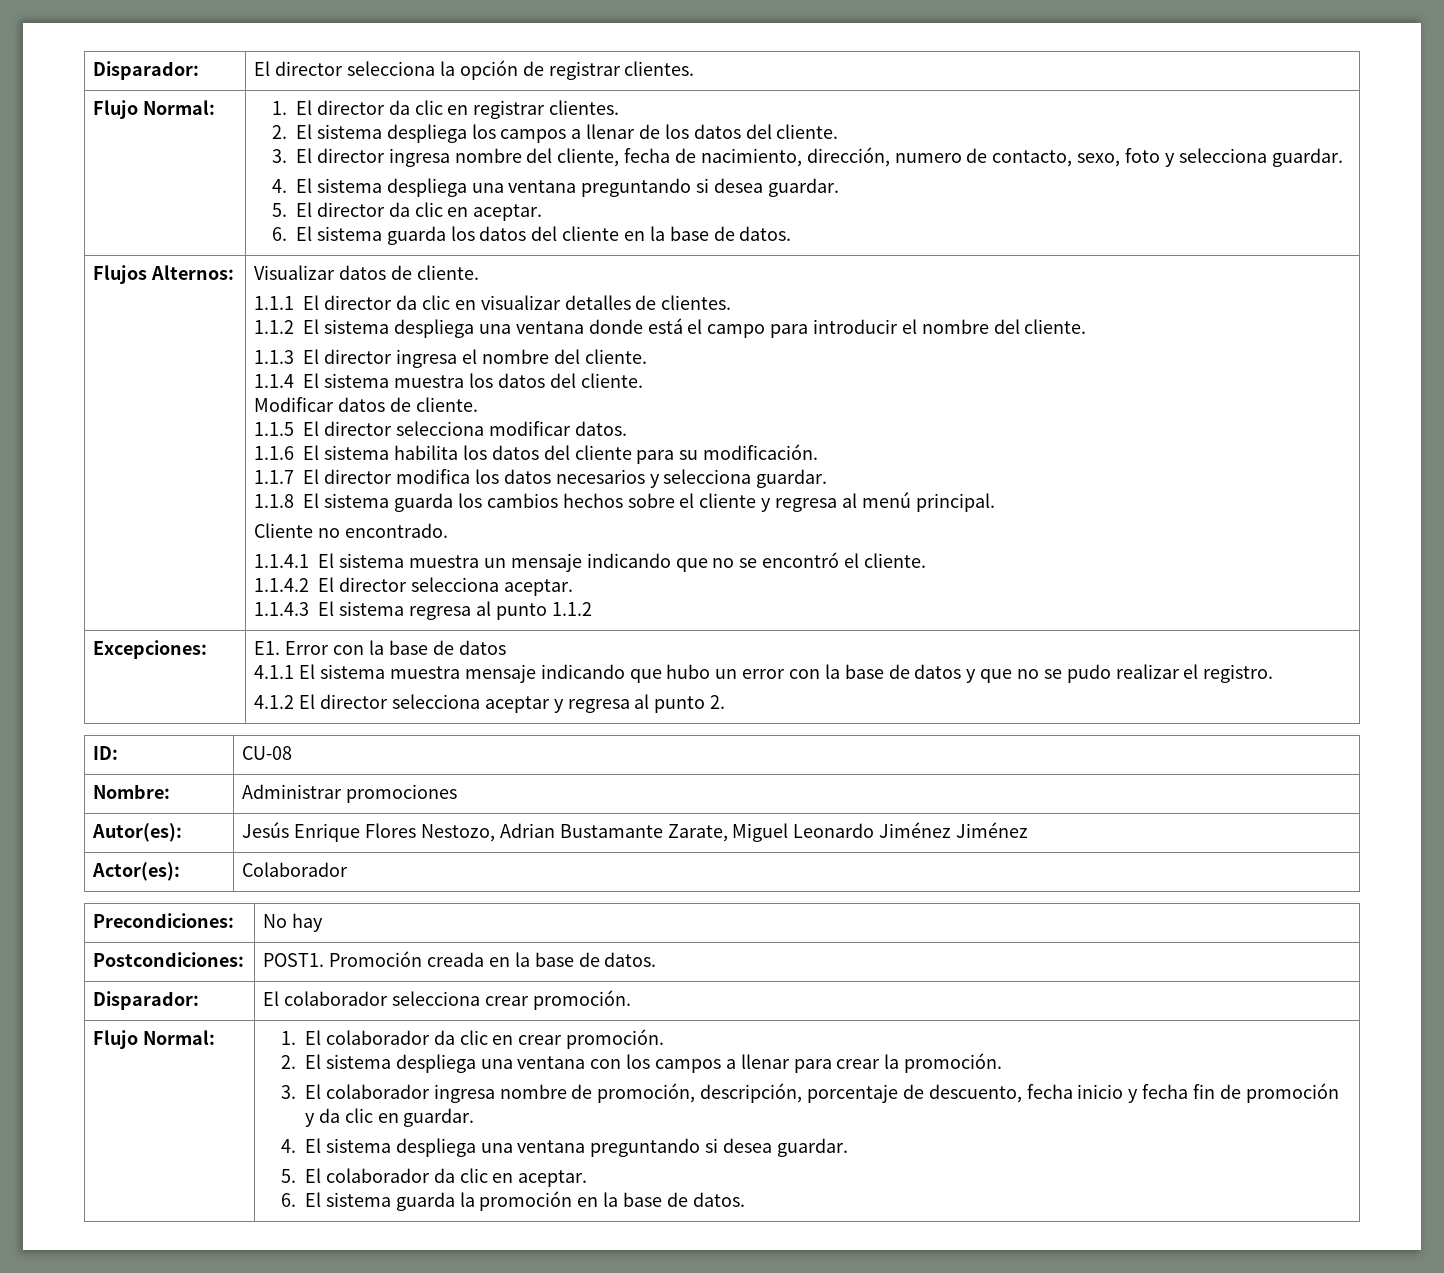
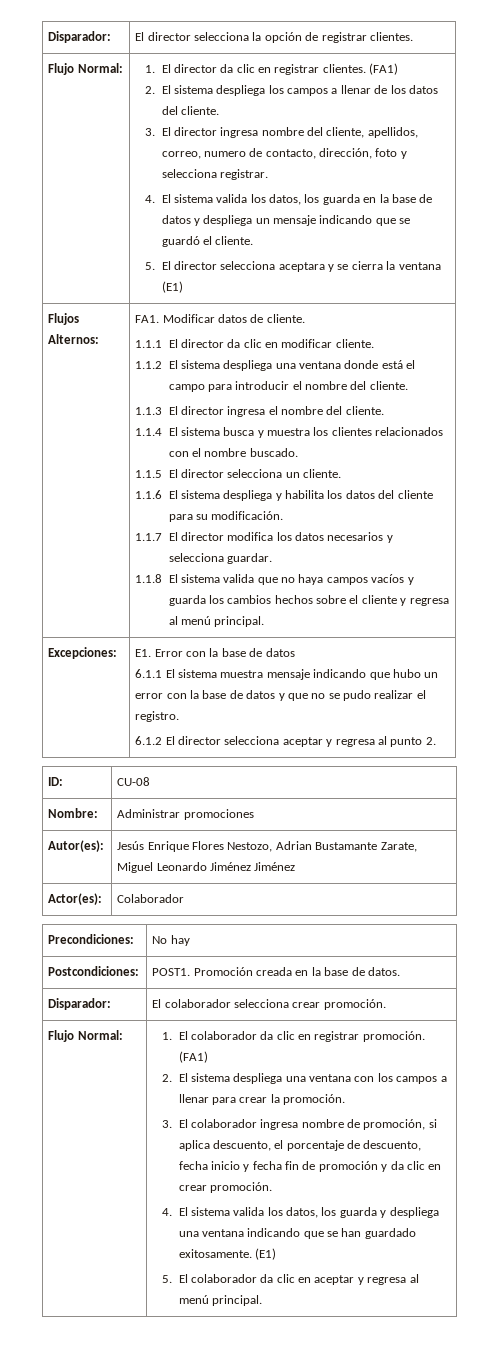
- 1. El director da clic en registrar clientes.
+ 1. El director da clic en registrar clientes. (FA1)
- 3. El director ingresa nombre del cliente, fecha de nacimiento, dirección, numero de contacto, sexo, foto y selecciona guardar.
- 4. El sistema despliega una ventana preguntando si desea guardar.
- 5. El director da clic en aceptar.
- 6. El sistema guarda los datos del cliente en la base de datos.
+ 3. El director ingresa nombre del cliente, apellidos, correo, numero de contacto, dirección, foto y selecciona registrar.
+ 4. El sistema valida los datos, los guarda en la base de datos y despliega un mensaje indicando que se guardó el cliente.
+ 5. El director selecciona aceptara y se cierra la ventana (E1)
- Visualizar datos de cliente.
+ FA1. Modificar datos de cliente.
- 1.1.1 El director da clic en visualizar detalles de clientes.
+ 1.1.1 El director da clic en modificar cliente.
- 1.1.4 El sistema muestra los datos del cliente.
- Modificar datos de cliente.
+ 1.1.4 El sistema busca y muestra los clientes relacionados con el nombre buscado.
- 1.1.5 El director selecciona modificar datos.
+ 1.1.5 El director selecciona un cliente.
- 1.1.6 El sistema habilita los datos del cliente para su modificación.
+ 1.1.6 El sistema despliega y habilita los datos del cliente para su modificación.
- 1.1.8 El sistema guarda los cambios hechos sobre el cliente y regresa al menú principal.
+ 1.1.8 El sistema valida que no haya campos vacíos y guarda los cambios hechos sobre el cliente y regresa al menú principal.
- Cliente no encontrado.
- 1.1.4.1 El sistema muestra un mensaje indicando que no se encontró el cliente.
- 1.1.4.2 El director selecciona aceptar.
- 1.1.4.3 El sistema regresa al punto 1.1.2
- 4.1.1 El sistema muestra mensaje indicando que hubo un error con la base de datos y que no se pudo realizar el registro.
+ 6.1.1 El sistema muestra mensaje indicando que hubo un error con la base de datos y que no se pudo realizar el registro.
- 4.1.2 El director selecciona aceptar y regresa al punto 2.
+ 6.1.2 El director selecciona aceptar y regresa al punto 2.
- 1. El colaborador da clic en crear promoción.
+ 1. El colaborador da clic en registrar promoción. (FA1)
- 3. El colaborador ingresa nombre de promoción, descripción, porcentaje de descuento, fecha inicio y fecha fin de promoción y da clic en guardar.
- 4. El sistema despliega una ventana preguntando si desea guardar.
+ 3. El colaborador ingresa nombre de promoción, si aplica descuento, el porcentaje de descuento, fecha inicio y fecha fin de promoción y da clic en crear promoción.
+ 4. El sistema valida los datos, los guarda y despliega una ventana indicando que se han guardado exitosamente. (E1)
- 5. El colaborador da clic en aceptar.
- 6. El sistema guarda la promoción en la base de datos.
+ 5. El colaborador da clic en aceptar y regresa al menú principal.

